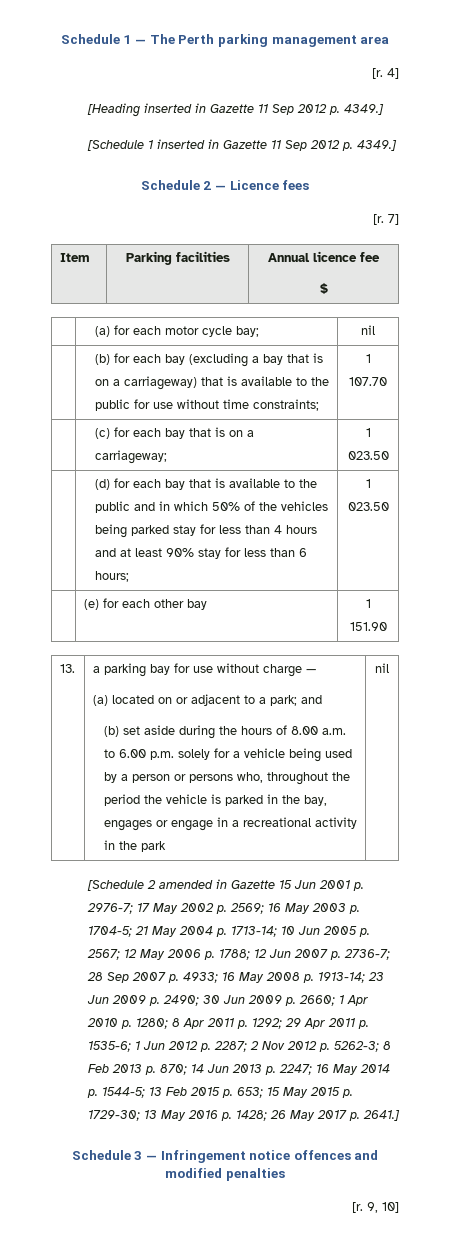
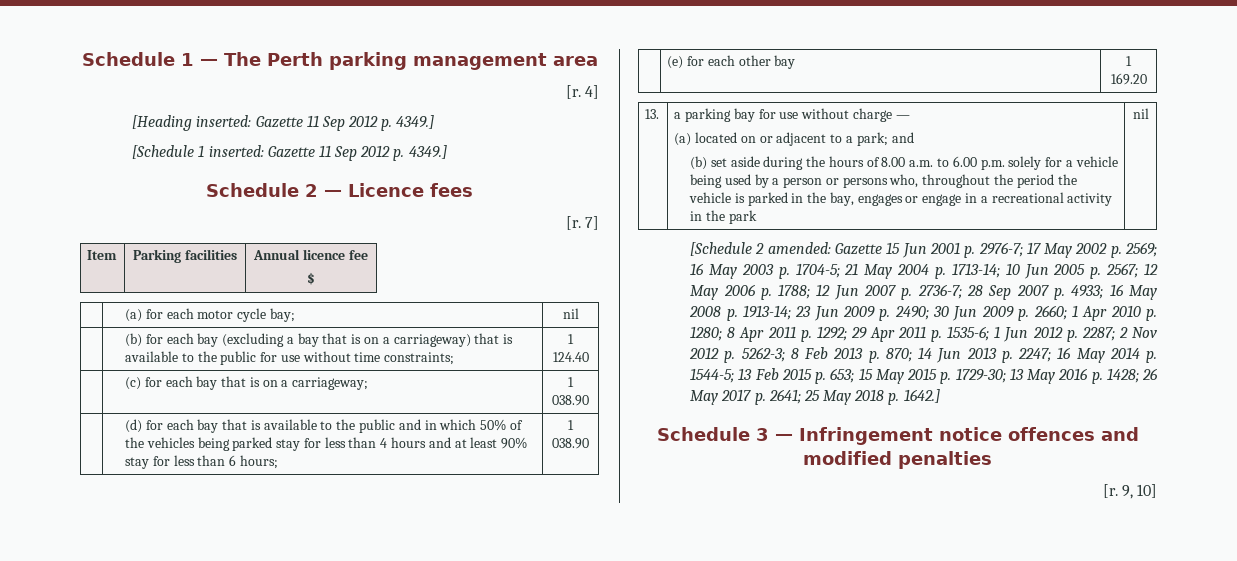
- [Heading inserted in Gazette 11 Sep 2012 p. 4349.]
+ [Heading inserted: Gazette 11 Sep 2012 p. 4349.]
- [Schedule 1 inserted in Gazette 11 Sep 2012 p. 4349.]
+ [Schedule 1 inserted: Gazette 11 Sep 2012 p. 4349.]
- | (b) for each bay (excluding a bay that is on a carriageway) that is available to the public for use without time constraints; | 1 107.70
+ | (b) for each bay (excluding a bay that is on a carriageway) that is available to the public for use without time constraints; | 1 124.40
- | (c) for each bay that is on a carriageway; | 1 023.50
+ | (c) for each bay that is on a carriageway; | 1 038.90
- | (d) for each bay that is available to the public and in which 50% of the vehicles being parked stay for less than 4 hours and at least 90% stay for less than 6 hours; | 1 023.50
+ | (d) for each bay that is available to the public and in which 50% of the vehicles being parked stay for less than 4 hours and at least 90% stay for less than 6 hours; | 1 038.90
- | (e) for each other bay | 1 151.90
+ | (e) for each other bay | 1 169.20
- [Schedule 2 amended in Gazette 15 Jun 2001 p. 2976-7;
+ [Schedule 2 amended: Gazette 15 Jun 2001 p. 2976-7;
- 26 May 2017 p. 2641.]
+ 26 May 2017 p. 2641; 25 May 2018 p. 1642.]

